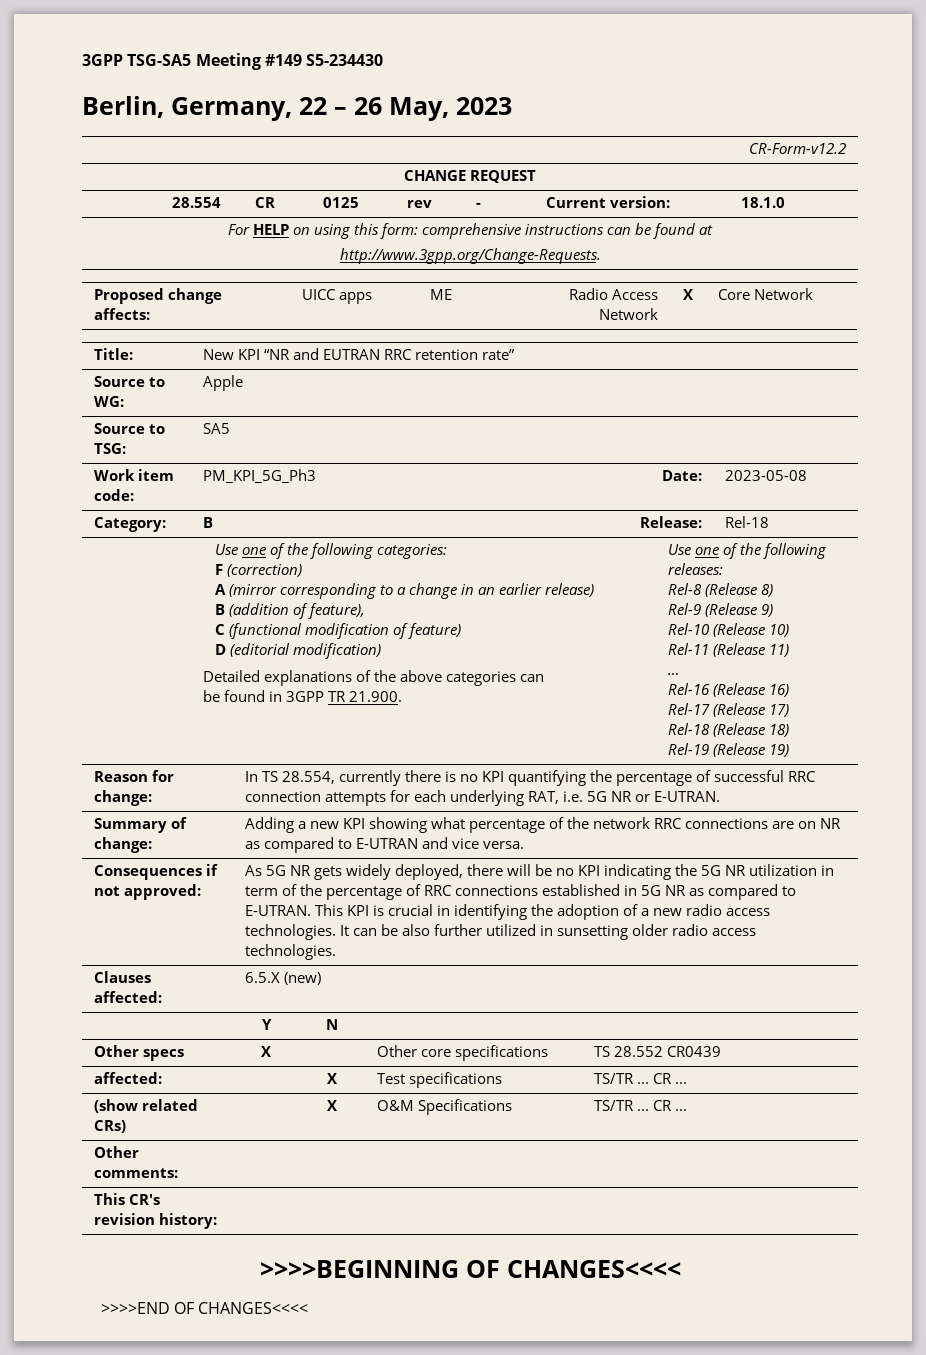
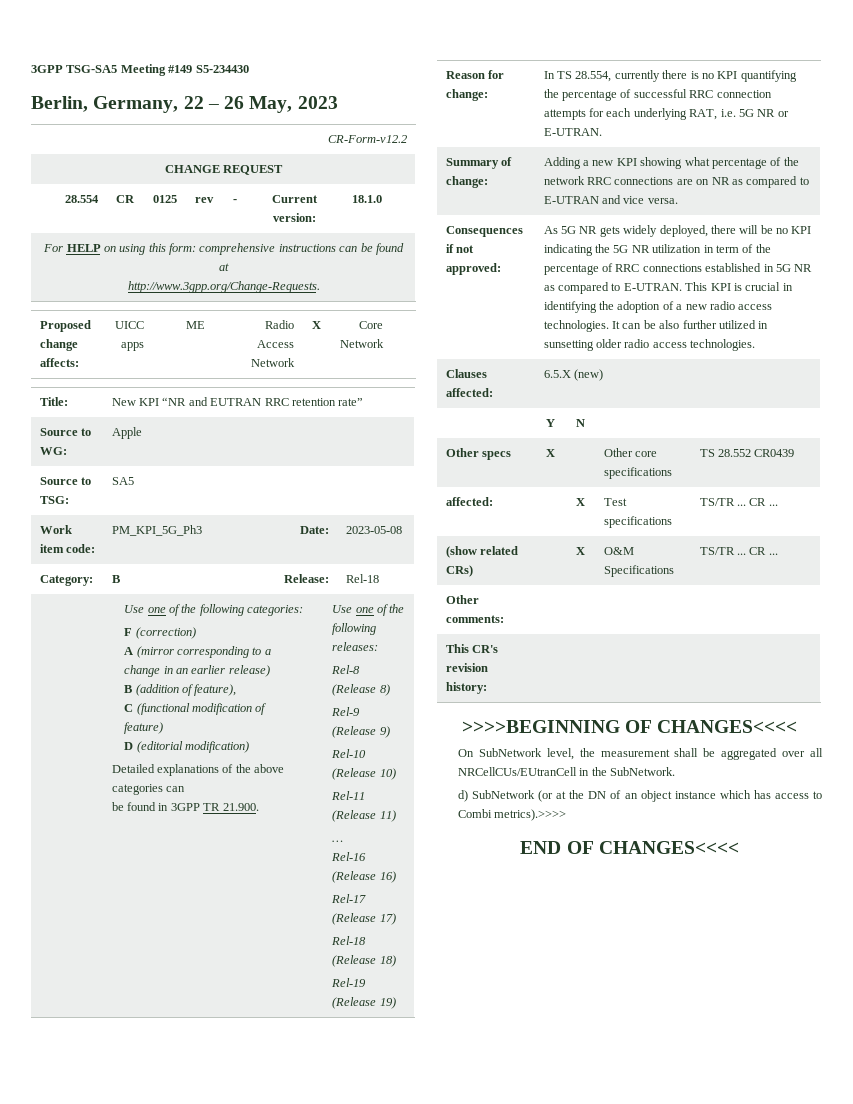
- >>>>END OF CHANGES<<<<
+ On SubNetwork level, the measurement shall be aggregated over all NRCellCUs/EUtranCell in the SubNetwork.
+ d) SubNetwork (or at the DN of an object instance which has access to Combi metrics).>>>>
+ END OF CHANGES<<<<

